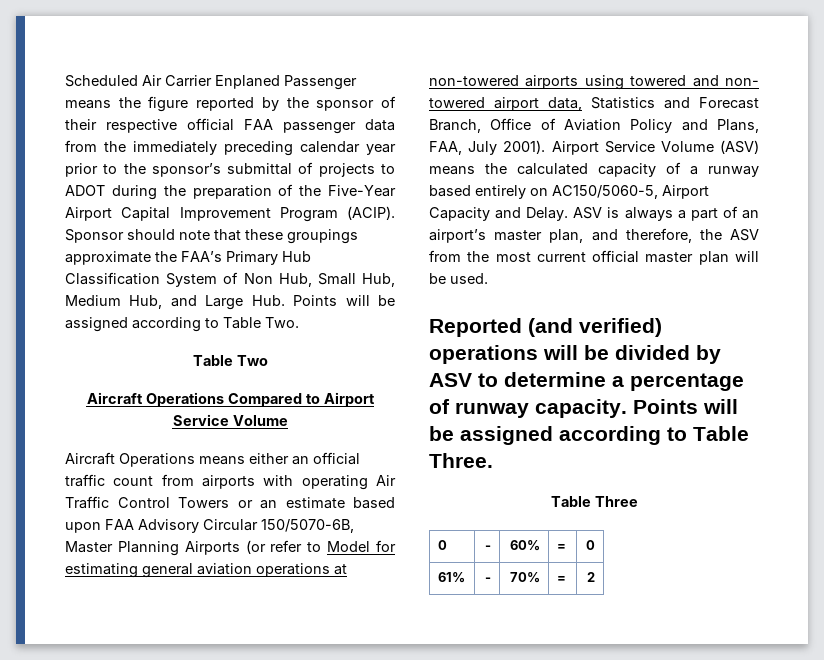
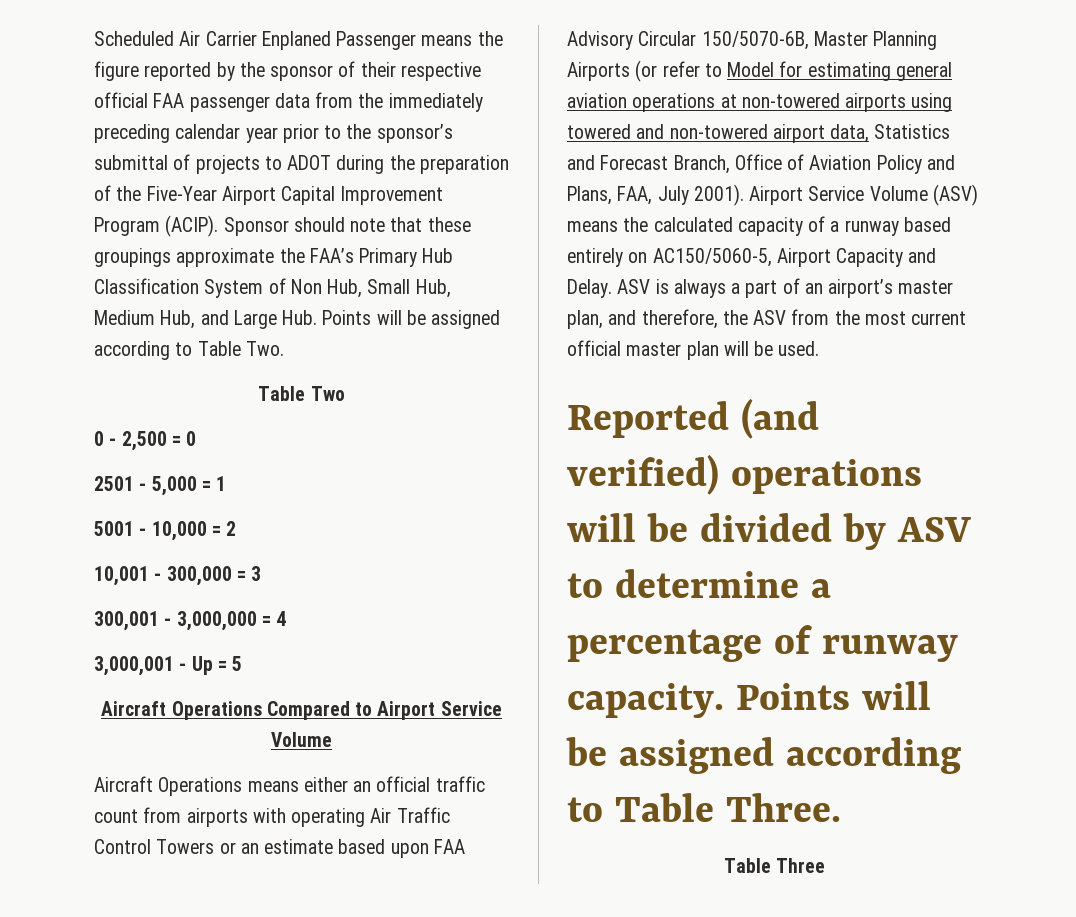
+ 0 - 2,500 = 0
+ 2501 - 5,000 = 1
+ 5001 - 10,000 = 2
+ 10,001 - 300,000 = 3
+ 300,001 - 3,000,000 = 4
+ 3,000,001 - Up = 5
- Aircraft Operations means either an official traffic count from airports with operating Air Traffic Control Towers or an estimate based upon FAA Advisory Circular 150/5070-6B, Master Planning Airports (or refer to Model for estimating general aviation operations at non-towered airports using towered and non- towered airport data, Statistics and Forecast Branch, Office of Aviation Policy and Plans, FAA, July 2001).
+ Aircraft Operations means either an official traffic count from airports with operating Air Traffic Control Towers or an estimate based upon FAA Advisory Circular 150/5070-6B, Master Planning Airports (or refer to Model for estimating general aviation operations at non-towered airports using towered and non-towered airport data, Statistics and Forecast Branch, Office of Aviation Policy and Plans, FAA, July 2001).
- 0 | - | 60% | = | 0
- 61% | - | 70% | = | 2

